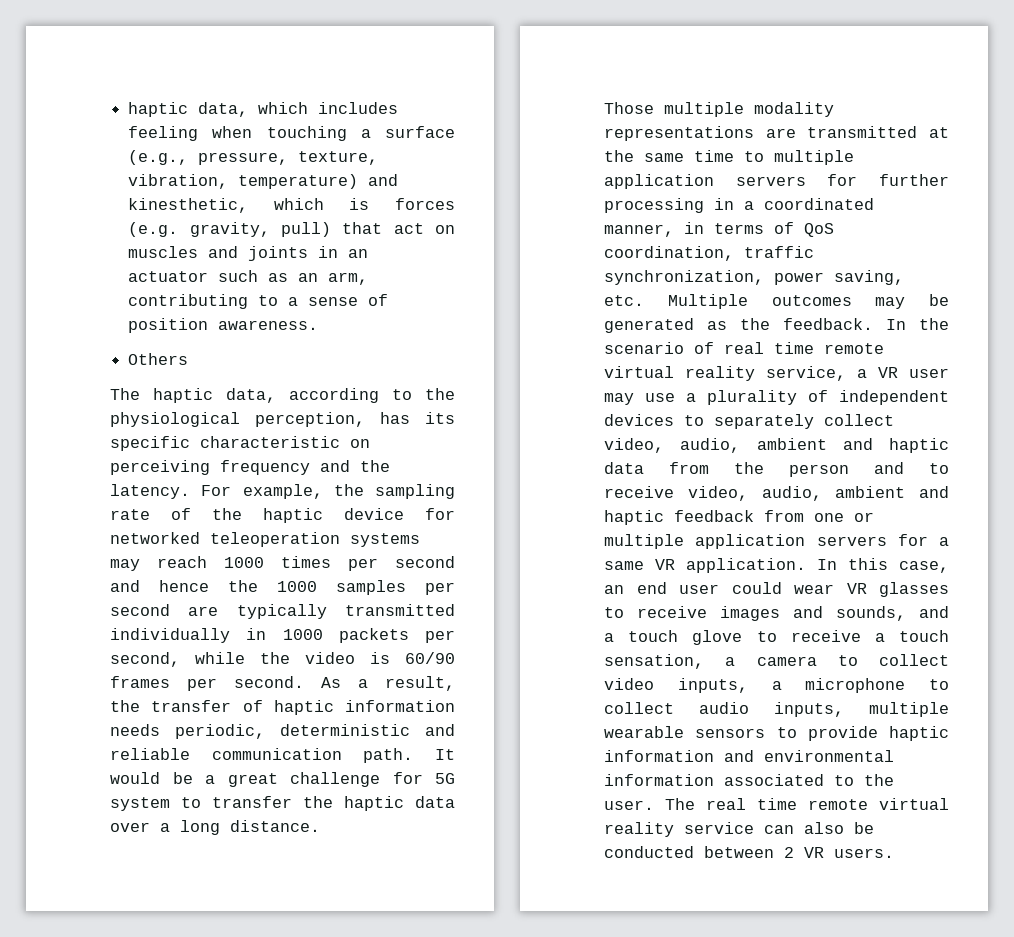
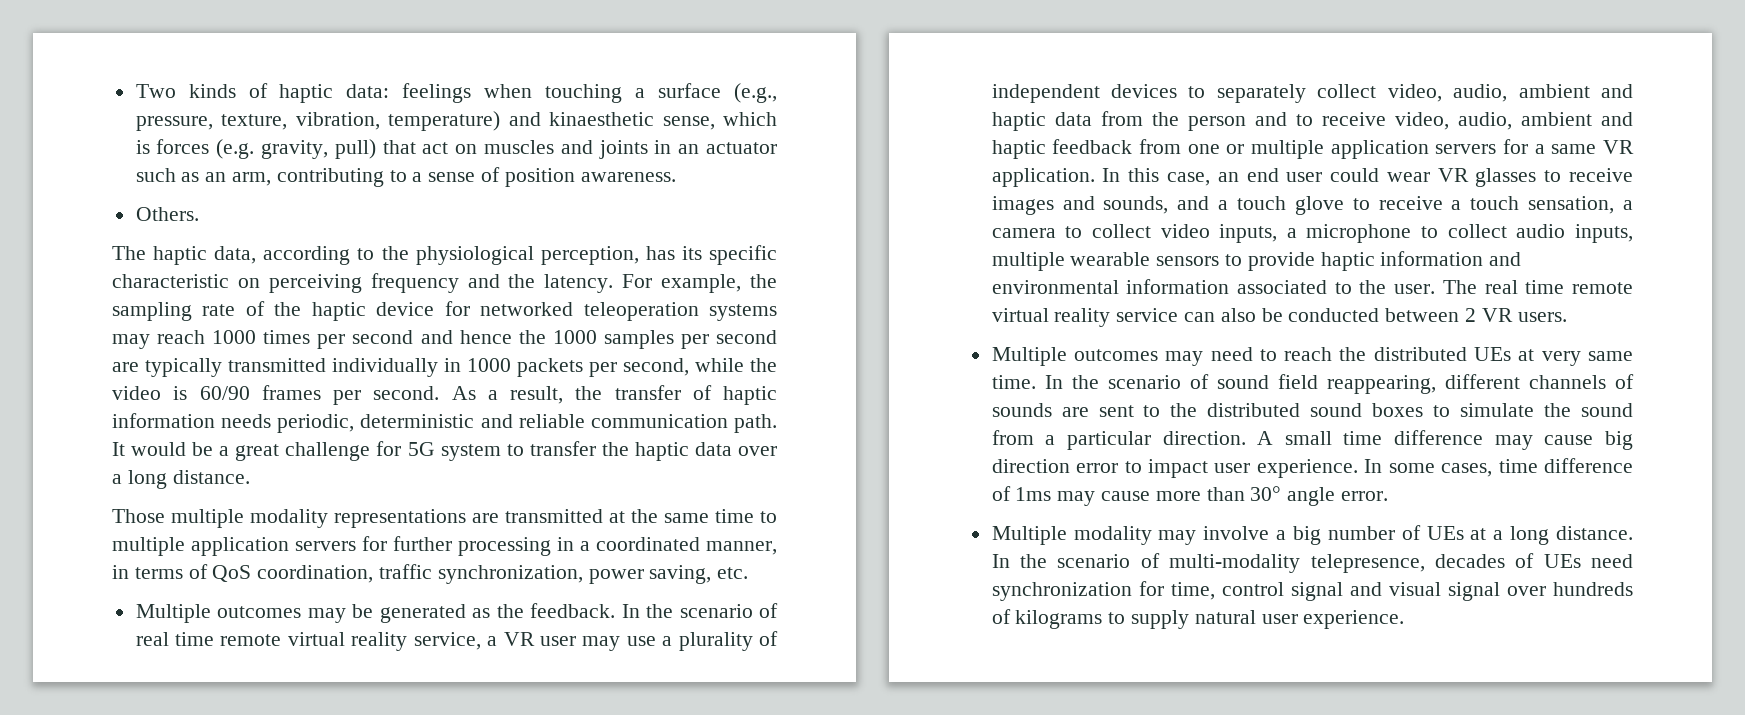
- haptic data, which includes feeling when touching a surface (e.g., pressure, texture, vibration, temperature) and kinesthetic, which is forces (e.g. gravity, pull) that act on muscles and joints in an actuator such as an arm, contributing to a sense of position awareness.
+ Two kinds of haptic data: feelings when touching a surface (e.g., pressure, texture, vibration, temperature) and kinaesthetic sense, which is forces (e.g. gravity, pull) that act on muscles and joints in an actuator such as an arm, contributing to a sense of position awareness.
- Others
+ Others.
- Those multiple modality representations are transmitted at the same time to multiple application servers for further processing in a coordinated manner, in terms of QoS coordination, traffic synchronization, power saving, etc. Multiple outcomes may be generated as the feedback.
+ Those multiple modality representations are transmitted at the same time to multiple application servers for further processing in a coordinated manner, in terms of QoS coordination, traffic synchronization, power saving, etc.
+ Multiple outcomes may be generated as the feedback.
+ Multiple outcomes may need to reach the distributed UEs at very same time. In the scenario of sound field reappearing, different channels of sounds are sent to the distributed sound boxes to simulate the sound from a particular direction. A small time difference may cause big direction error to impact user experience. In some cases, time difference of 1ms may cause more than 30° angle error.
+ Multiple modality may involve a big number of UEs at a long distance. In the scenario of multi-modality telepresence, decades of UEs need synchronization for time, control signal and visual signal over hundreds of kilograms to supply natural user experience.

